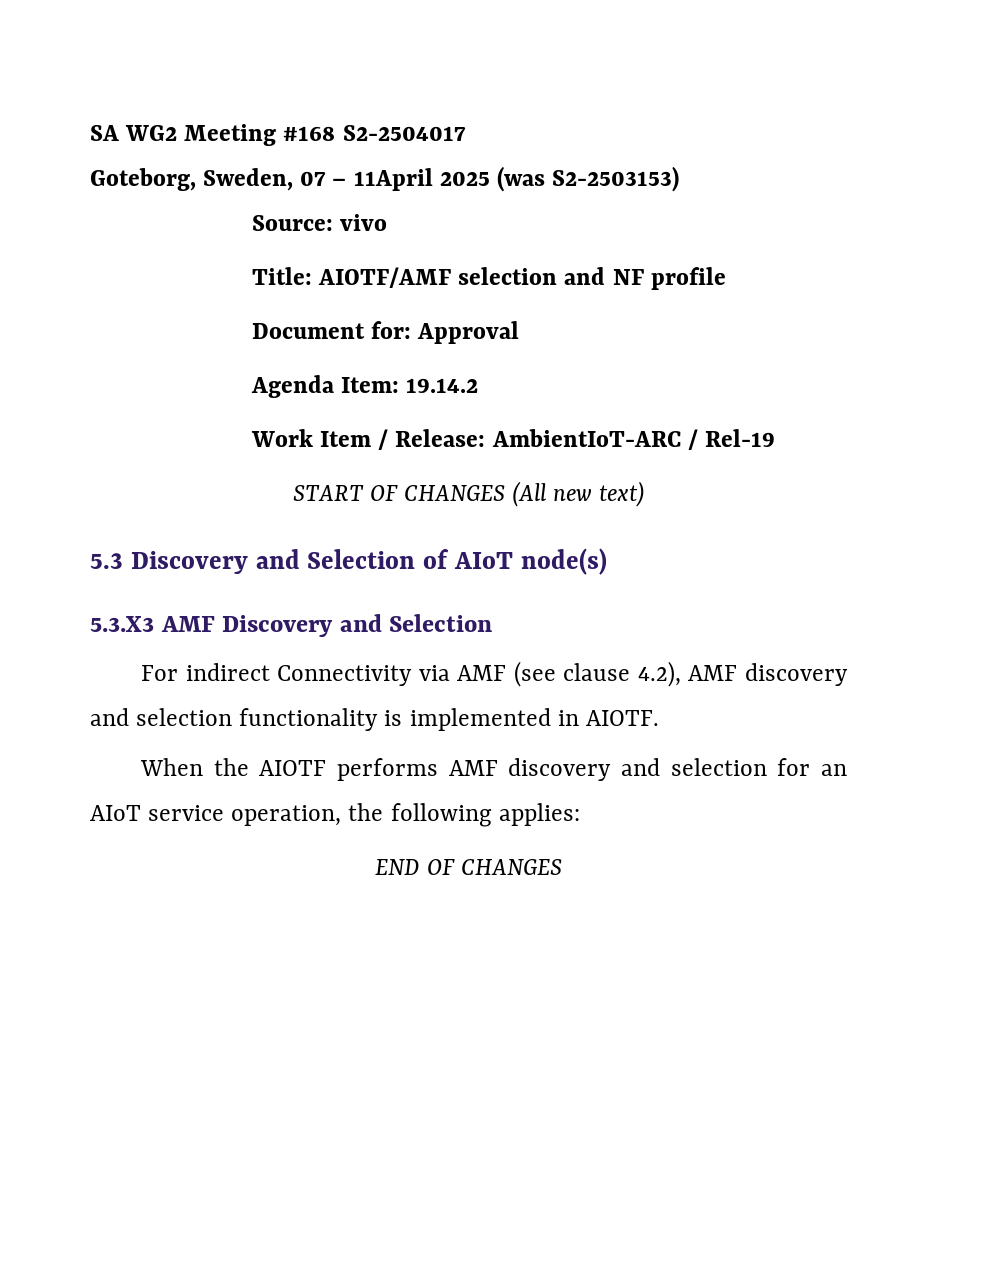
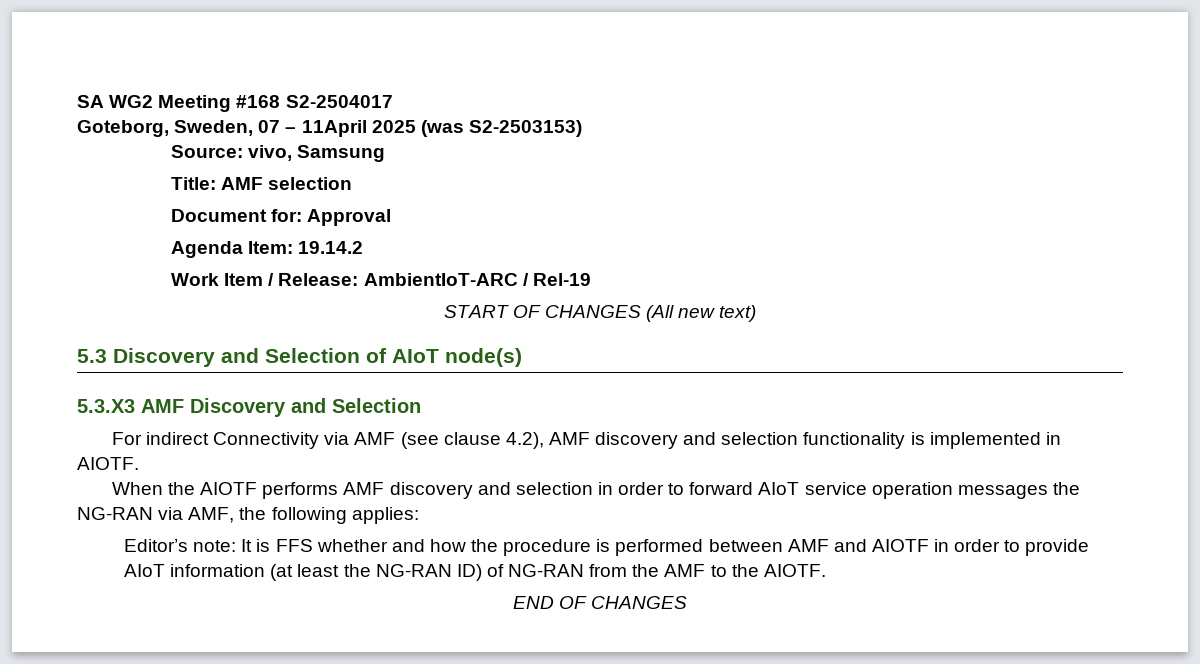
- Source: vivo
+ Source: vivo, Samsung
- Title: AIOTF/AMF selection and NF profile
+ Title: AMF selection
- When the AIOTF performs AMF discovery and selection for an AIoT service operation, the following applies:
+ When the AIOTF performs AMF discovery and selection in order to forward AIoT service operation messages the NG-RAN via AMF, the following applies:
+ Editor’s note: It is FFS whether and how the procedure is performed between AMF and AIOTF in order to provide AIoT information (at least the NG-RAN ID) of NG-RAN from the AMF to the AIOTF.

